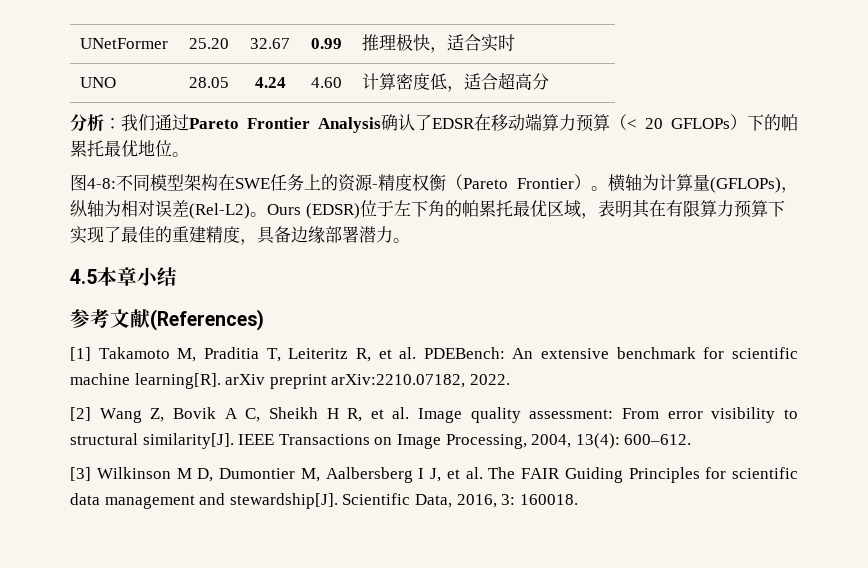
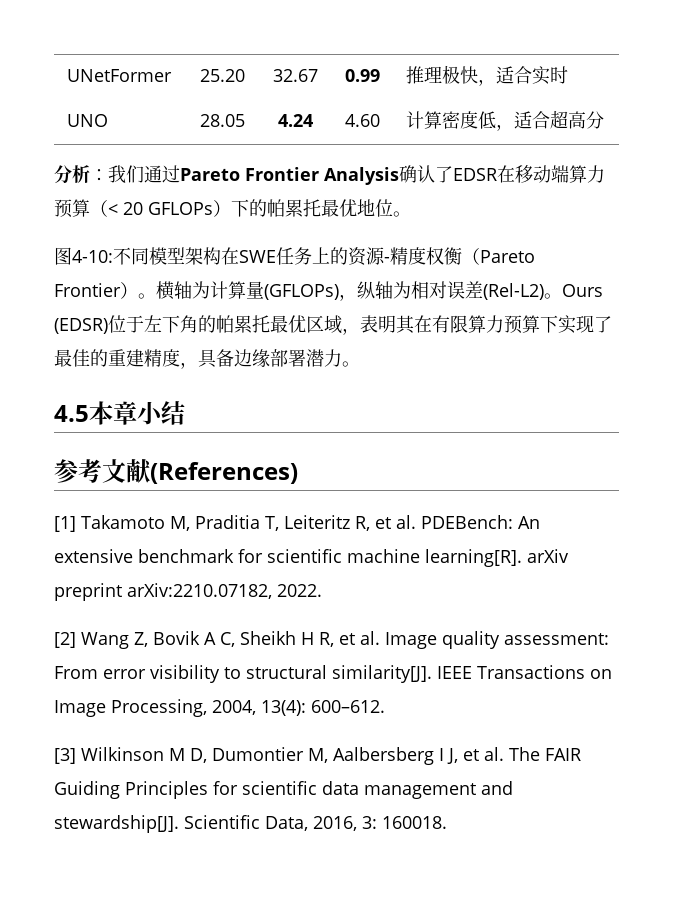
- 图4-8:不同模型架构在SWE任务上的资源-精度权衡（Pareto Frontier）。
+ 图4-10:不同模型架构在SWE任务上的资源-精度权衡（Pareto Frontier）。

